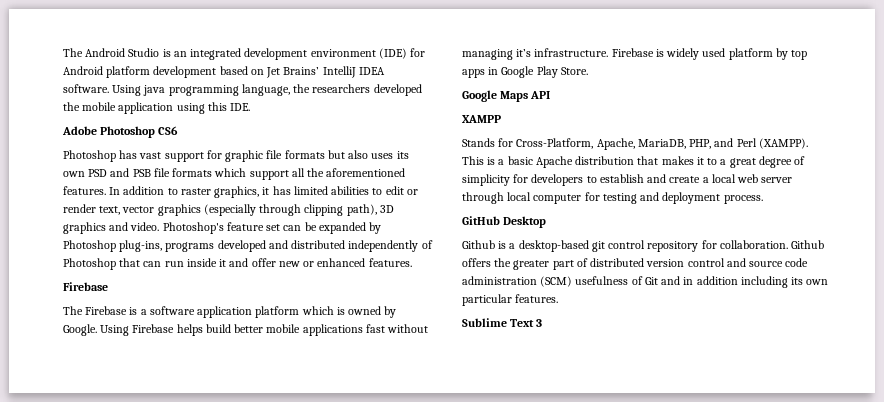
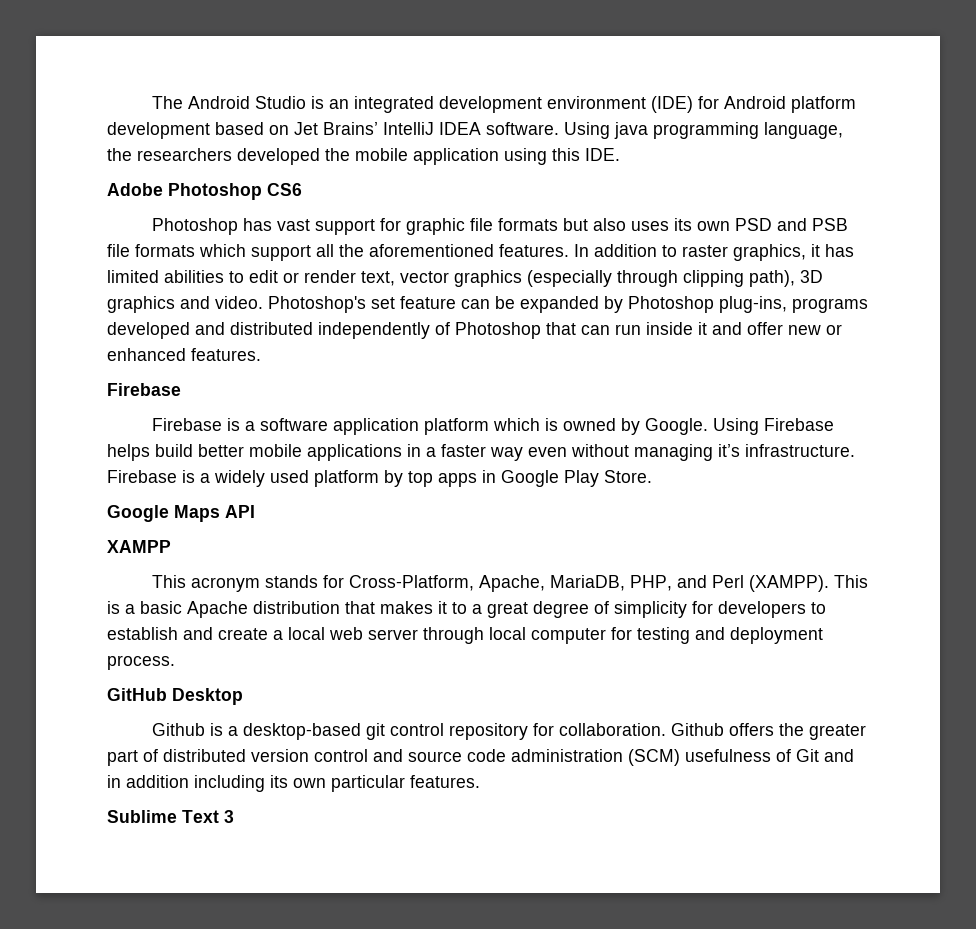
- Photoshop's feature set can be expanded by Photoshop plug-ins, programs developed and distributed independently of Photoshop that can run inside it and offer new or enhanced features.
+ Photoshop's set feature can be expanded by Photoshop plug-ins, programs developed and distributed independently of Photoshop that can run inside it and offer new or enhanced features.
- The Firebase is a software application platform which is owned by Google.
+ Firebase is a software application platform which is owned by Google.
- Using Firebase helps build better mobile applications fast without managing it’s infrastructure.
+ Using Firebase helps build better mobile applications in a faster way even without managing it’s infrastructure.
- Firebase is widely used platform by top apps in Google Play Store.
+ Firebase is a widely used platform by top apps in Google Play Store.
- Stands for Cross-Platform, Apache, MariaDB, PHP, and Perl (XAMPP).
+ This acronym stands for Cross-Platform, Apache, MariaDB, PHP, and Perl (XAMPP).

